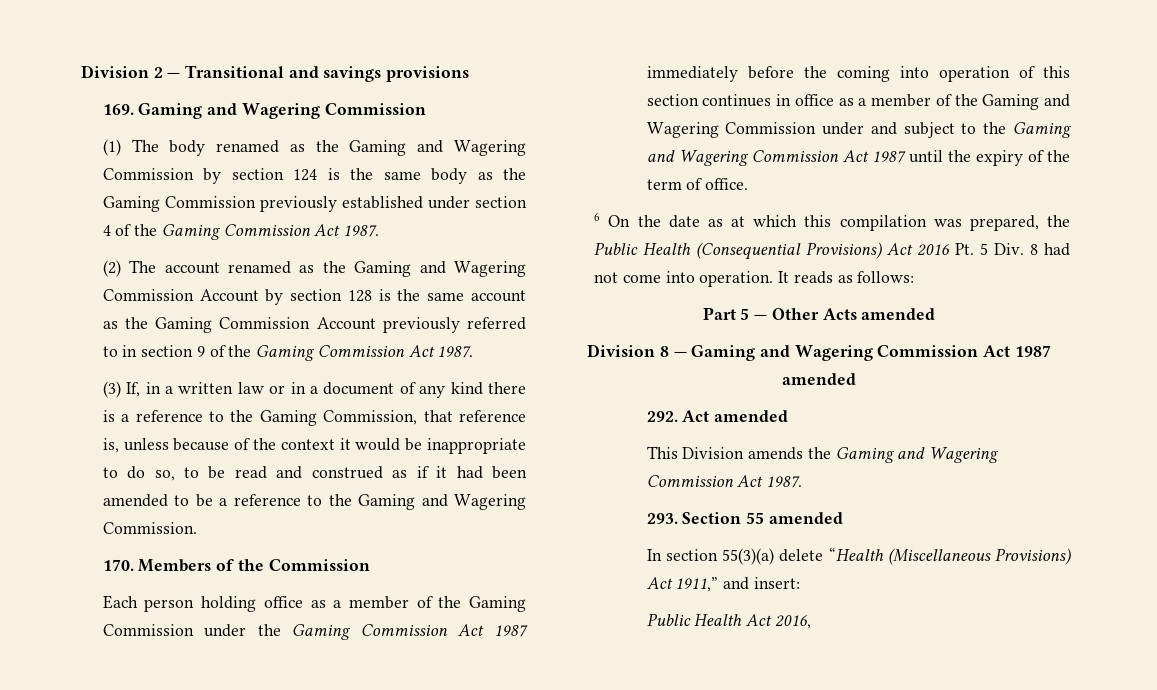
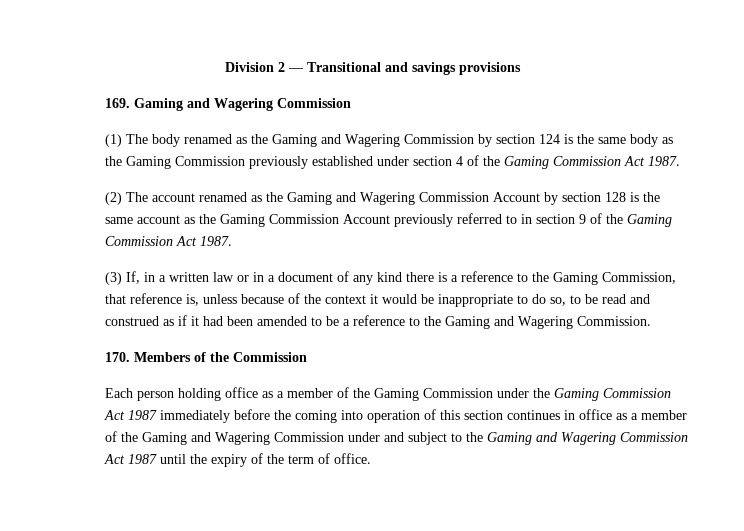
- 6 On the date as at which this compilation was prepared, the Public Health (Consequential Provisions) Act 2016 Pt. 5 Div. 8 had not come into operation. It reads as follows:
- Part 5 — Other Acts amended
- Division 8 — Gaming and Wagering Commission Act 1987 amended
- 292. Act amended
- This Division amends the Gaming and Wagering Commission Act 1987.
- 293. Section 55 amended
- In section 55(3)(a) delete “Health (Miscellaneous Provisions) Act 1911,” and insert:
- Public Health Act 2016,

